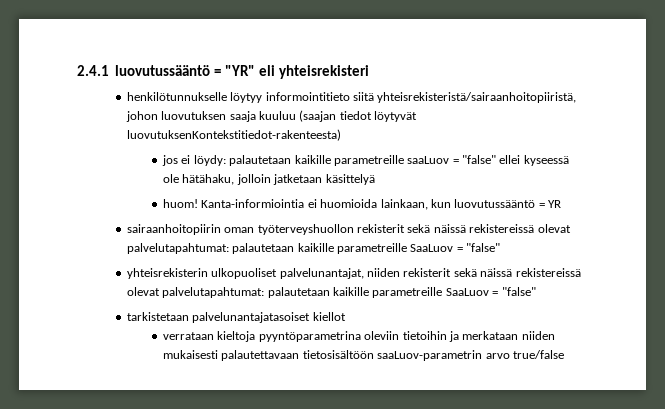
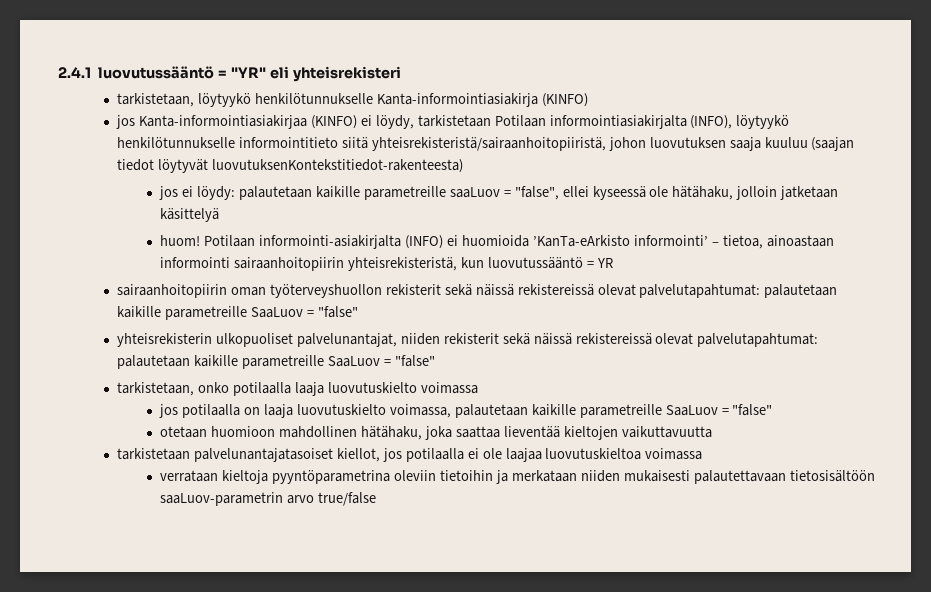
- henkilötunnukselle löytyy informointitieto siitä yhteisrekisteristä/sairaanhoitopiiristä, johon luovutuksen saaja kuuluu (saajan tiedot löytyvät luovutuksenKontekstitiedot-rakenteesta)
+ tarkistetaan, löytyykö henkilötunnukselle Kanta-informointiasiakirja (KINFO)
+ jos Kanta-informointiasiakirjaa (KINFO) ei löydy, tarkistetaan Potilaan informointiasiakirjalta (INFO), löytyykö henkilötunnukselle informointitieto siitä yhteisrekisteristä/sairaanhoitopiiristä, johon luovutuksen saaja kuuluu (saajan tiedot löytyvät luovutuksenKontekstitiedot-rakenteesta)
- jos ei löydy: palautetaan kaikille parametreille saaLuov = "false" ellei kyseessä ole hätähaku, jolloin jatketaan käsittelyä
+ jos ei löydy: palautetaan kaikille parametreille saaLuov = "false", ellei kyseessä ole hätähaku, jolloin jatketaan käsittelyä
- Kanta-informiointia ei huomioida lainkaan, kun luovutussääntö = YR
+ Potilaan informointi-asiakirjalta (INFO) ei huomioida ’KanTa-eArkisto informointi’ – tietoa, ainoastaan informointi sairaanhoitopiirin yhteisrekisteristä, kun luovutussääntö = YR
- tarkistetaan palvelunantajatasoiset kiellot
+ tarkistetaan, onko potilaalla laaja luovutuskielto voimassa
+ jos potilaalla on laaja luovutuskielto voimassa, palautetaan kaikille parametreille SaaLuov = "false"
+ otetaan huomioon mahdollinen hätähaku, joka saattaa lieventää kieltojen vaikuttavuutta
+ tarkistetaan palvelunantajatasoiset kiellot, jos potilaalla ei ole laajaa luovutuskieltoa voimassa

